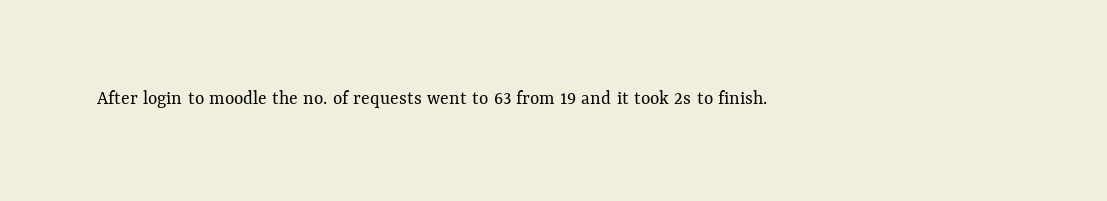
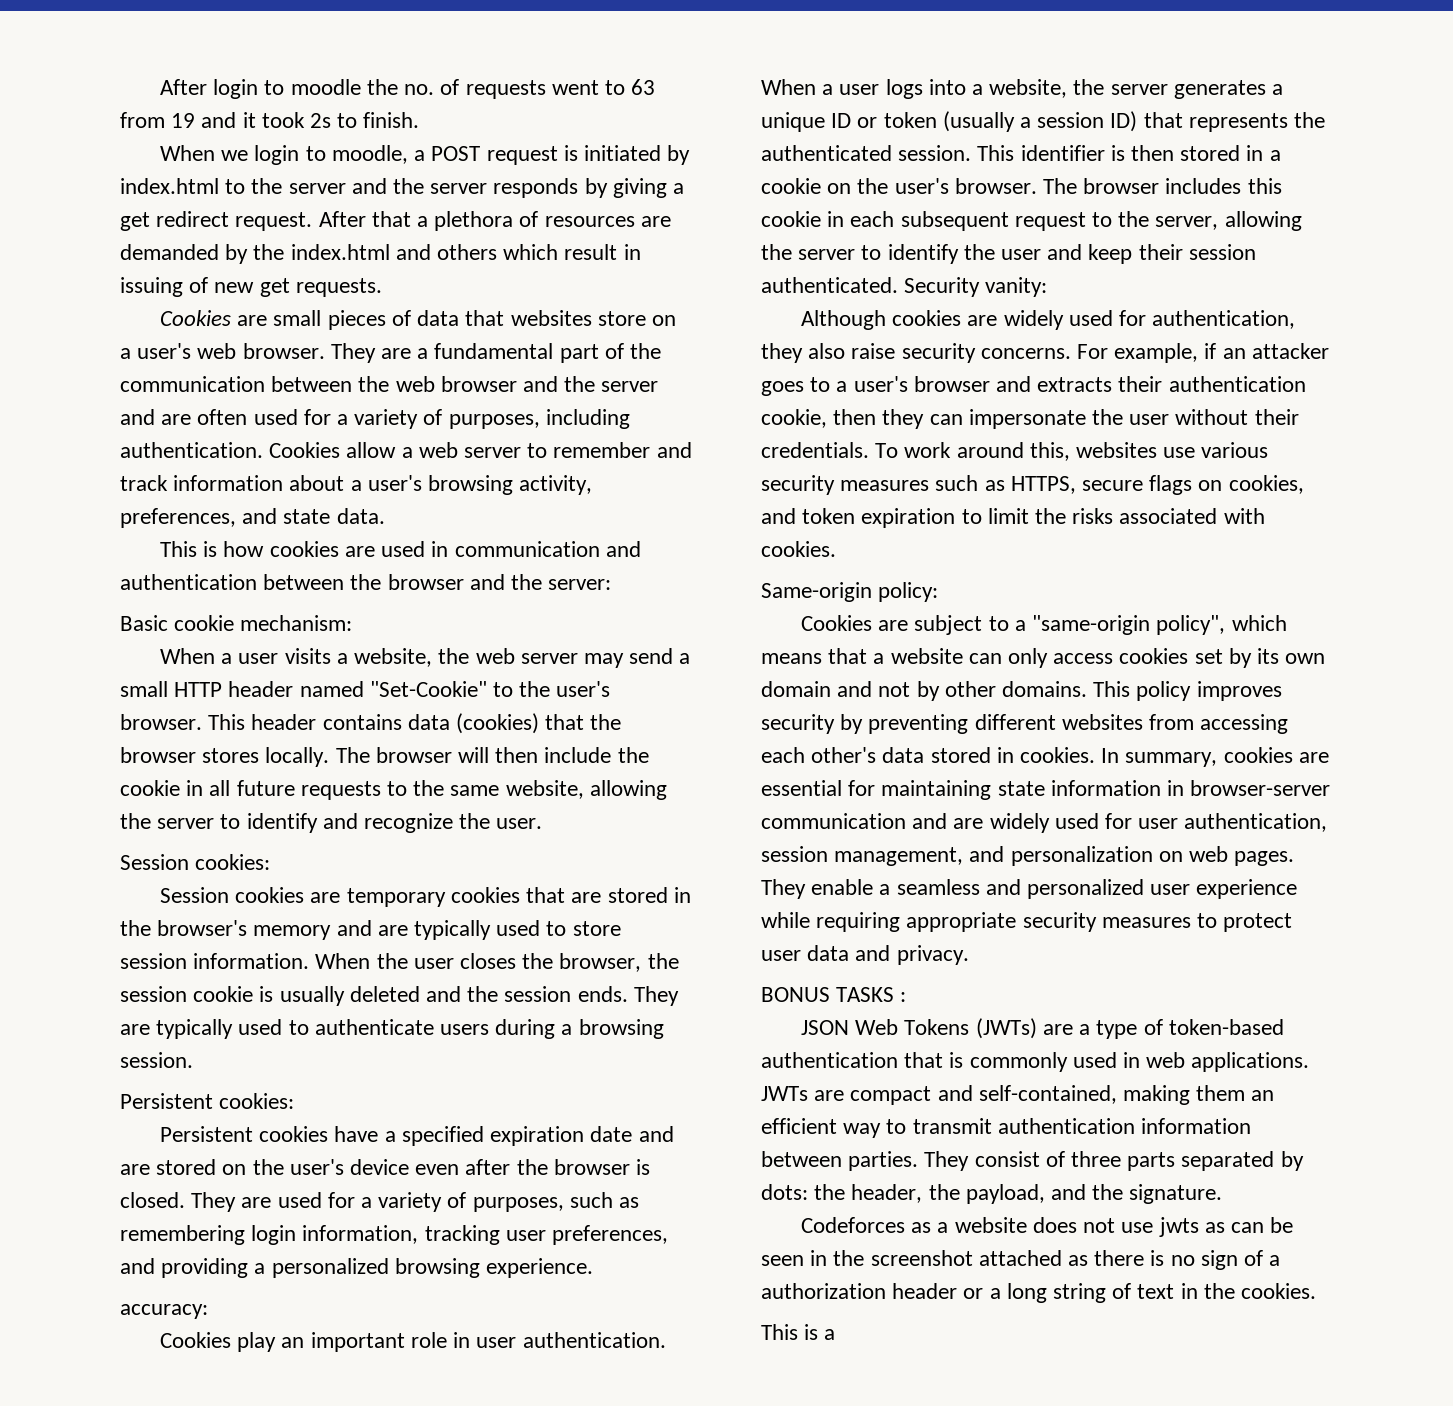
+ When we login to moodle, a POST request is initiated by index.html to the server and the server responds by giving a get redirect request. After that a plethora of resources are demanded by the index.html and others which result in issuing of new get requests.
+ Cookies are small pieces of data that websites store on a user's web browser. They are a fundamental part of the communication between the web browser and the server and are often used for a variety of purposes, including authentication. Cookies allow a web server to remember and track information about a user's browsing activity, preferences, and state data.
+ This is how cookies are used in communication and authentication between the browser and the server:
+ Basic cookie mechanism:
+ When a user visits a website, the web server may send a small HTTP header named "Set-Cookie" to the user's browser. This header contains data (cookies) that the browser stores locally. The browser will then include the cookie in all future requests to the same website, allowing the server to identify and recognize the user.
+ Session cookies:
+ Session cookies are temporary cookies that are stored in the browser's memory and are typically used to store session information. When the user closes the browser, the session cookie is usually deleted and the session ends. They are typically used to authenticate users during a browsing session.
+ Persistent cookies:
+ Persistent cookies have a specified expiration date and are stored on the user's device even after the browser is closed. They are used for a variety of purposes, such as remembering login information, tracking user preferences, and providing a personalized browsing experience.
+ accuracy:
+ Cookies play an important role in user authentication. When a user logs into a website, the server generates a unique ID or token (usually a session ID) that represents the authenticated session. This identifier is then stored in a cookie on the user's browser. The browser includes this cookie in each subsequent request to the server, allowing the server to identify the user and keep their session authenticated. Security vanity:
+ Although cookies are widely used for authentication, they also raise security concerns. For example, if an attacker goes to a user's browser and extracts their authentication cookie, then they can impersonate the user without their credentials. To work around this, websites use various security measures such as HTTPS, secure flags on cookies, and token expiration to limit the risks associated with cookies.
+ Same-origin policy:
+ Cookies are subject to a "same-origin policy", which means that a website can only access cookies set by its own domain and not by other domains. This policy improves security by preventing different websites from accessing each other's data stored in cookies. In summary, cookies are essential for maintaining state information in browser-server communication and are widely used for user authentication, session management, and personalization on web pages. They enable a seamless and personalized user experience while requiring appropriate security measures to protect user data and privacy.
+ BONUS TASKS :
+ JSON Web Tokens (JWTs) are a type of token-based authentication that is commonly used in web applications. JWTs are compact and self-contained, making them an efficient way to transmit authentication information between parties. They consist of three parts separated by dots: the header, the payload, and the signature.
+ Codeforces as a website does not use jwts as can be seen in the screenshot attached as there is no sign of a authorization header or a long string of text in the cookies.
+ This is a

